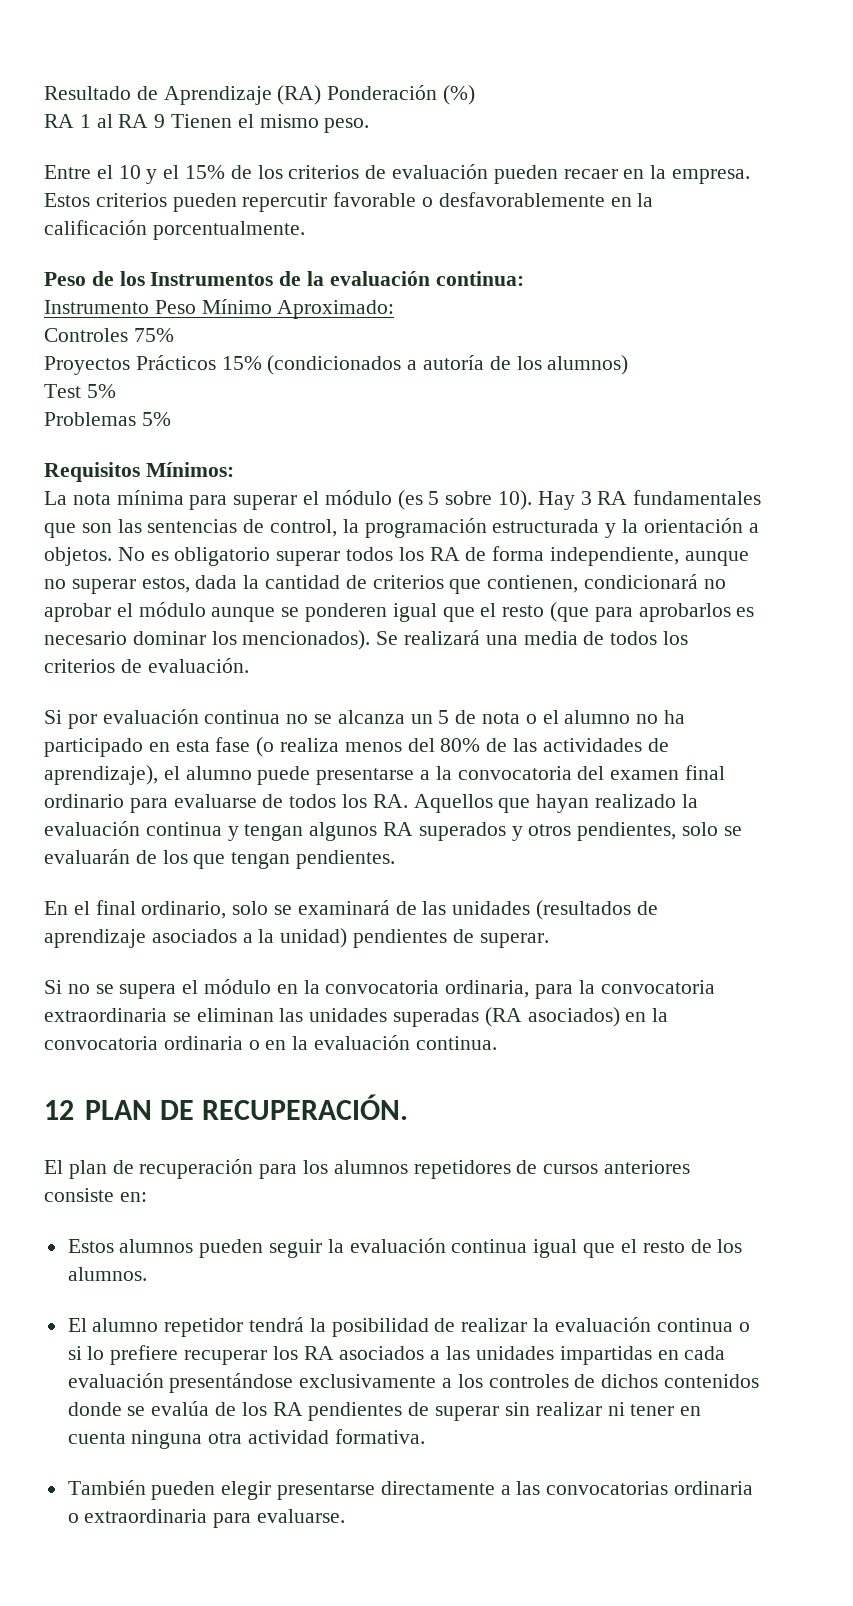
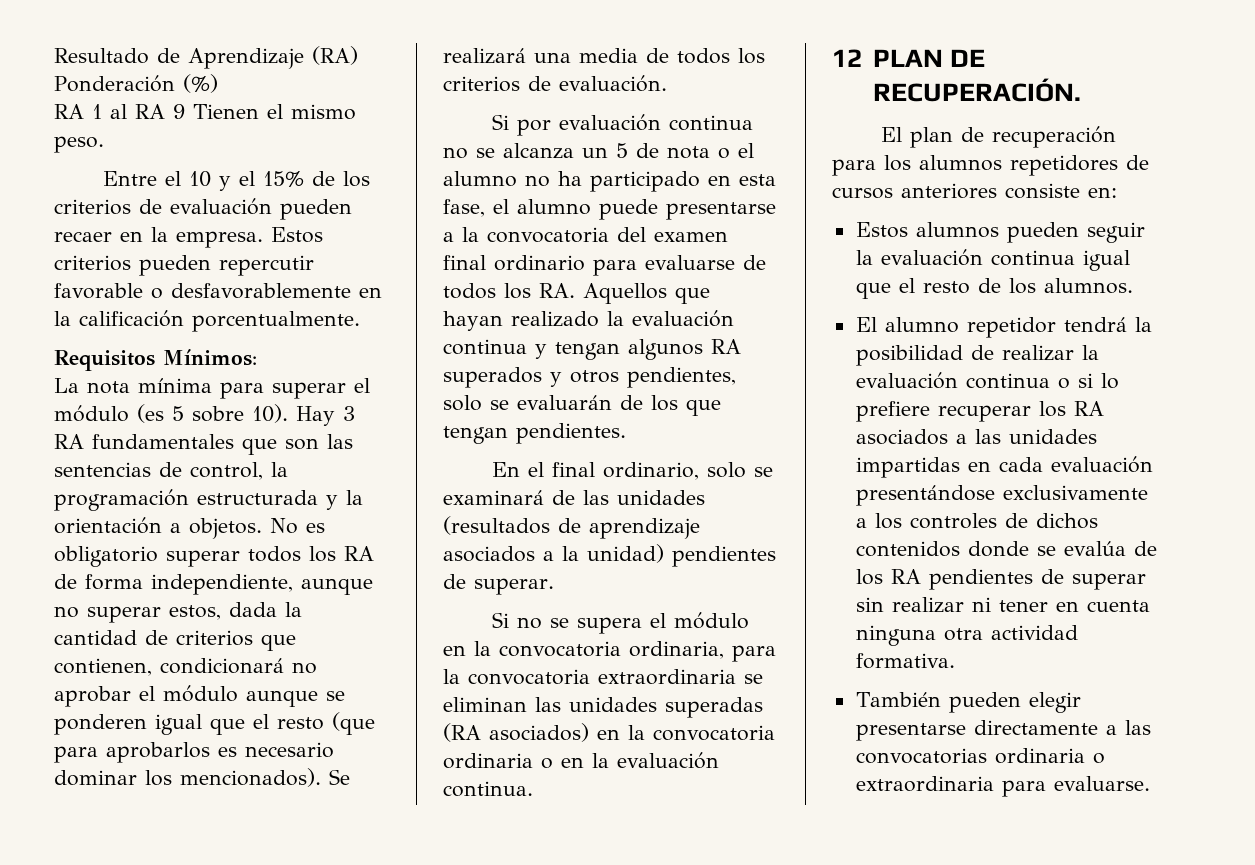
- Peso de los Instrumentos de la evaluación continua:
- Instrumento Peso Mínimo Aproximado:
- Controles 75%
- Proyectos Prácticos 15% (condicionados a autoría de los alumnos)
- Test 5%
- Problemas 5%
- Si por evaluación continua no se alcanza un 5 de nota o el alumno no ha participado en esta fase (o realiza menos del 80% de las actividades de aprendizaje), el alumno puede presentarse a la convocatoria del examen final ordinario para evaluarse de todos los RA. Aquellos que hayan realizado la evaluación continua y tengan algunos RA superados y otros pendientes, solo se evaluarán de los que tengan pendientes.
+ Si por evaluación continua no se alcanza un 5 de nota o el alumno no ha participado en esta fase, el alumno puede presentarse a la convocatoria del examen final ordinario para evaluarse de todos los RA. Aquellos que hayan realizado la evaluación continua y tengan algunos RA superados y otros pendientes, solo se evaluarán de los que tengan pendientes.

